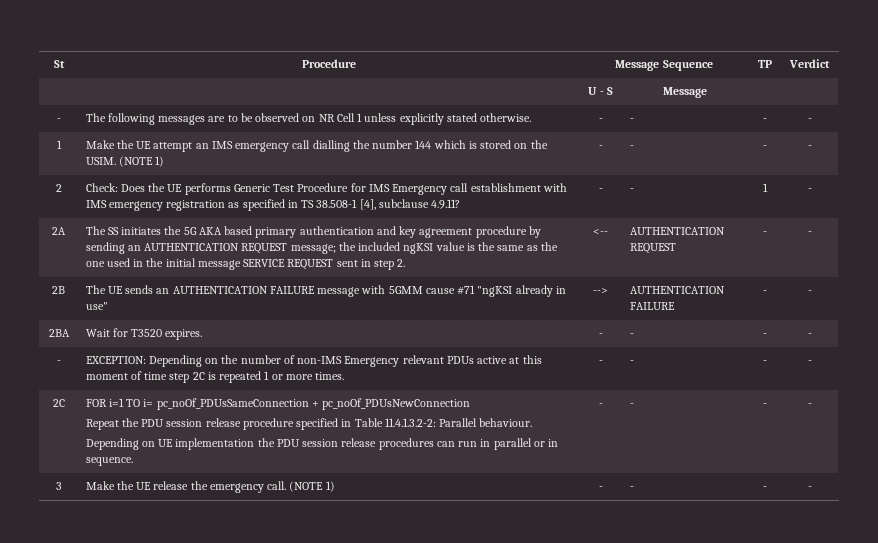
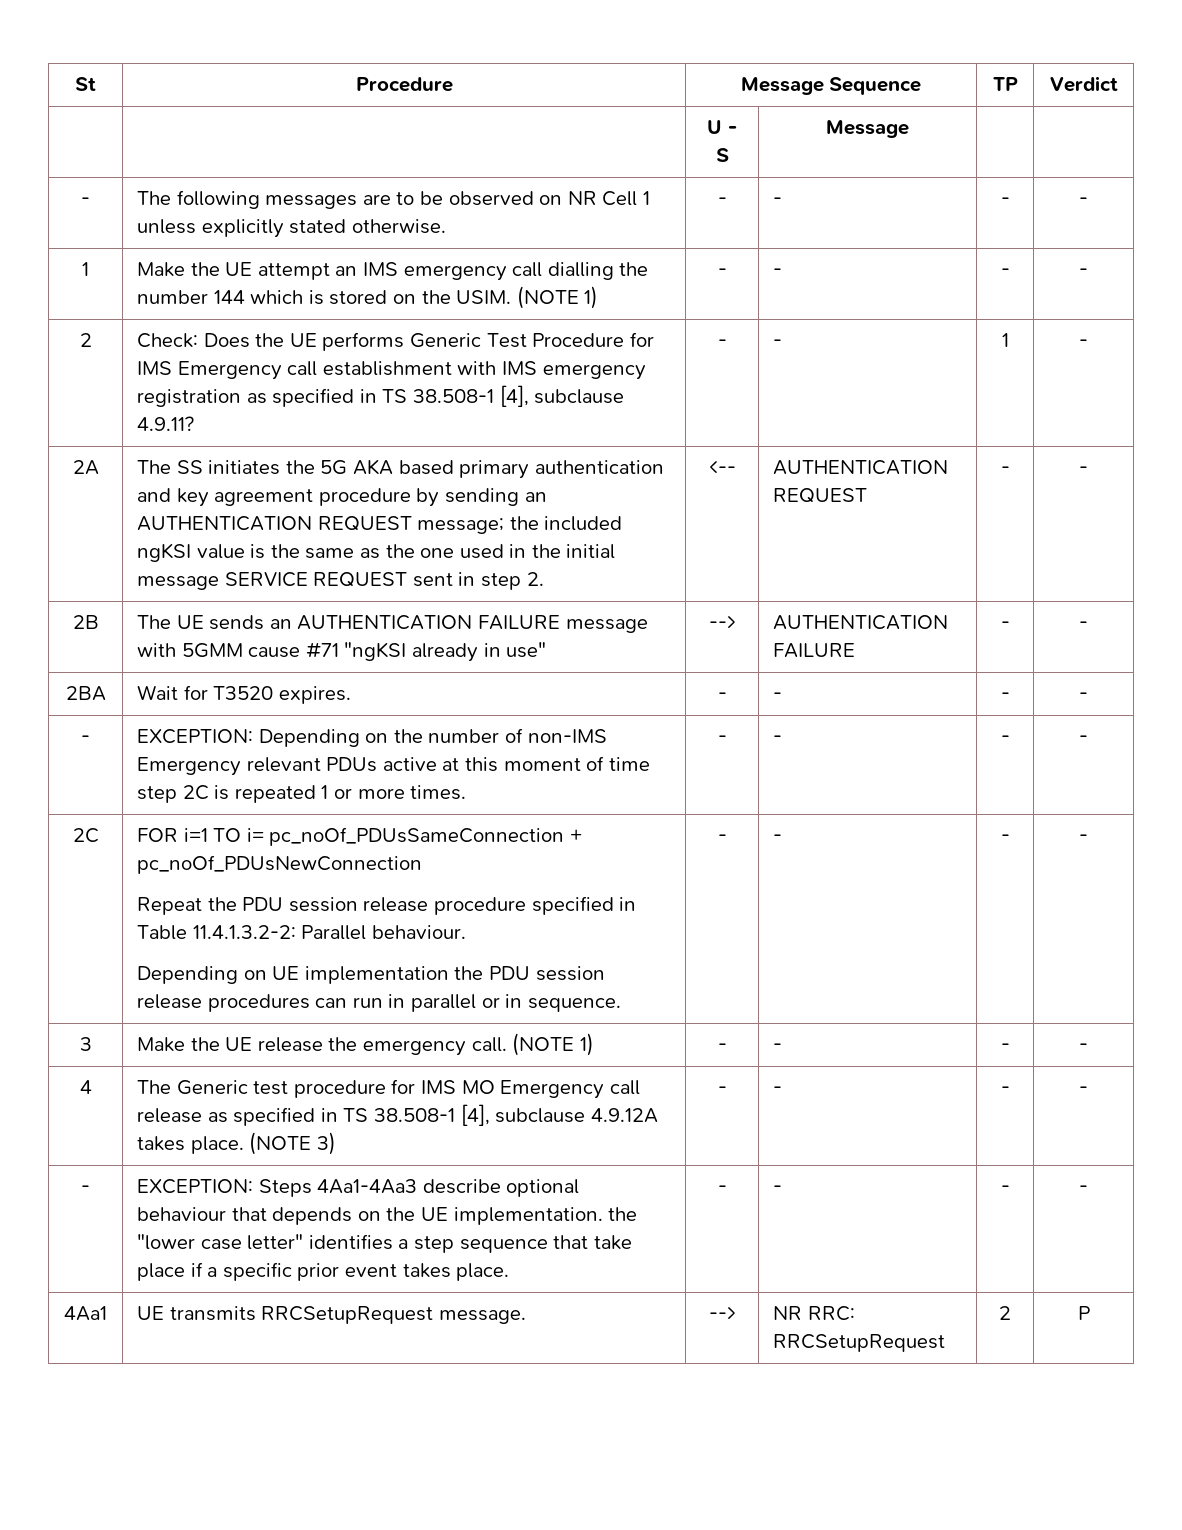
+ 4 | The Generic test procedure for IMS MO Emergency call release as specified in TS 38.508-1 [4], subclause 4.9.12A takes place. (NOTE 3) | - | - | - | -
+ - | EXCEPTION: Steps 4Aa1-4Aa3 describe optional behaviour that depends on the UE implementation. the "lower case letter" identifies a step sequence that take place if a specific prior event takes place. | - | - | - | -
+ 4Aa1 | UE transmits RRCSetupRequest message. | --> | NR RRC: RRCSetupRequest | 2 | P

